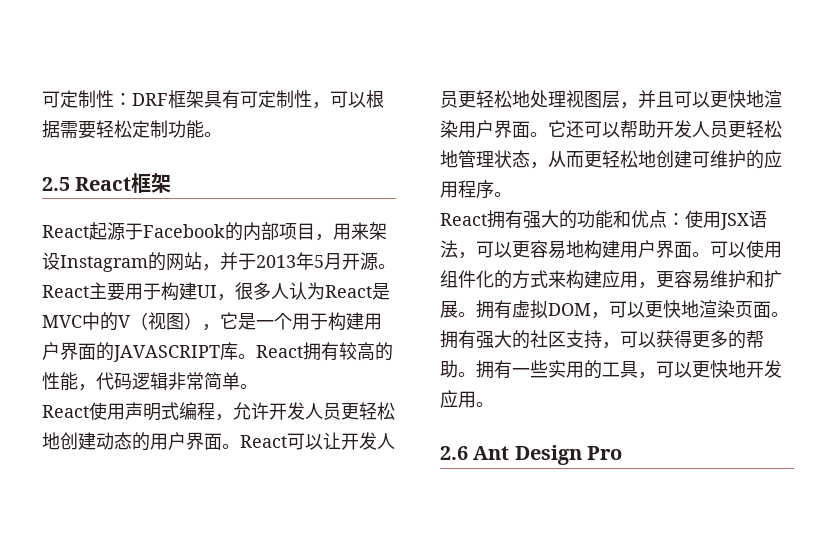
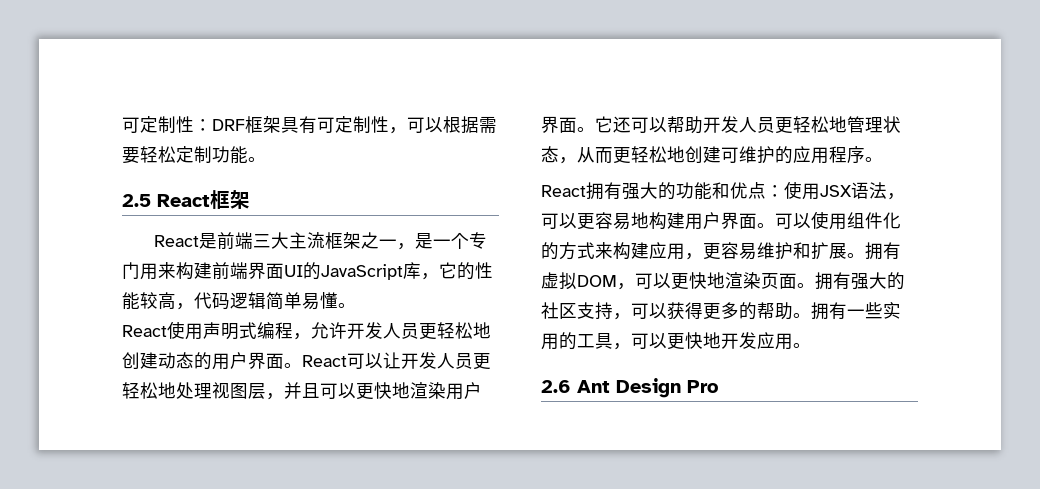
- React起源于Facebook的内部项目，用来架设Instagram的网站，并于2013年5月开源。React主要用于构建UI，很多人认为React是MVC中的V（视图），它是一个用于构建用户界面的JAVASCRIPT库。React拥有较高的性能，代码逻辑非常简单。
+ React是前端三大主流框架之一，是一个专门用来构建前端界面UI的JavaScript库，它的性能较高，代码逻辑简单易懂。

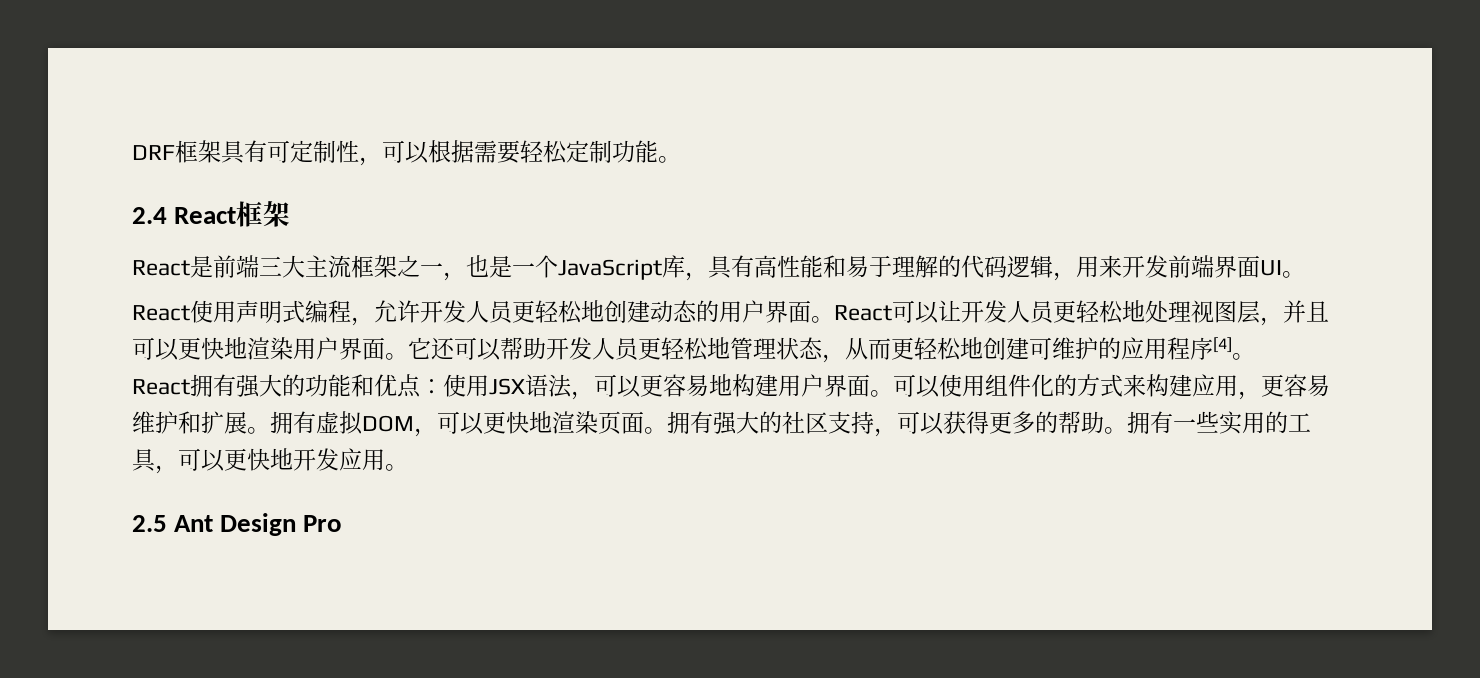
- 可定制性：DRF框架具有可定制性，可以根据需要轻松定制功能。
+ DRF框架具有可定制性，可以根据需要轻松定制功能。
- 2.5 React框架
+ 2.4 React框架
- React是前端三大主流框架之一，是一个专门用来构建前端界面UI的JavaScript库，它的性能较高，代码逻辑简单易懂。
+ React是前端三大主流框架之一，也是一个JavaScript库，具有高性能和易于理解的代码逻辑，用来开发前端界面UI。
- 它还可以帮助开发人员更轻松地管理状态，从而更轻松地创建可维护的应用程序。
+ 它还可以帮助开发人员更轻松地管理状态，从而更轻松地创建可维护的应用程序[4]。
- 2.6 Ant Design Pro
+ 2.5 Ant Design Pro

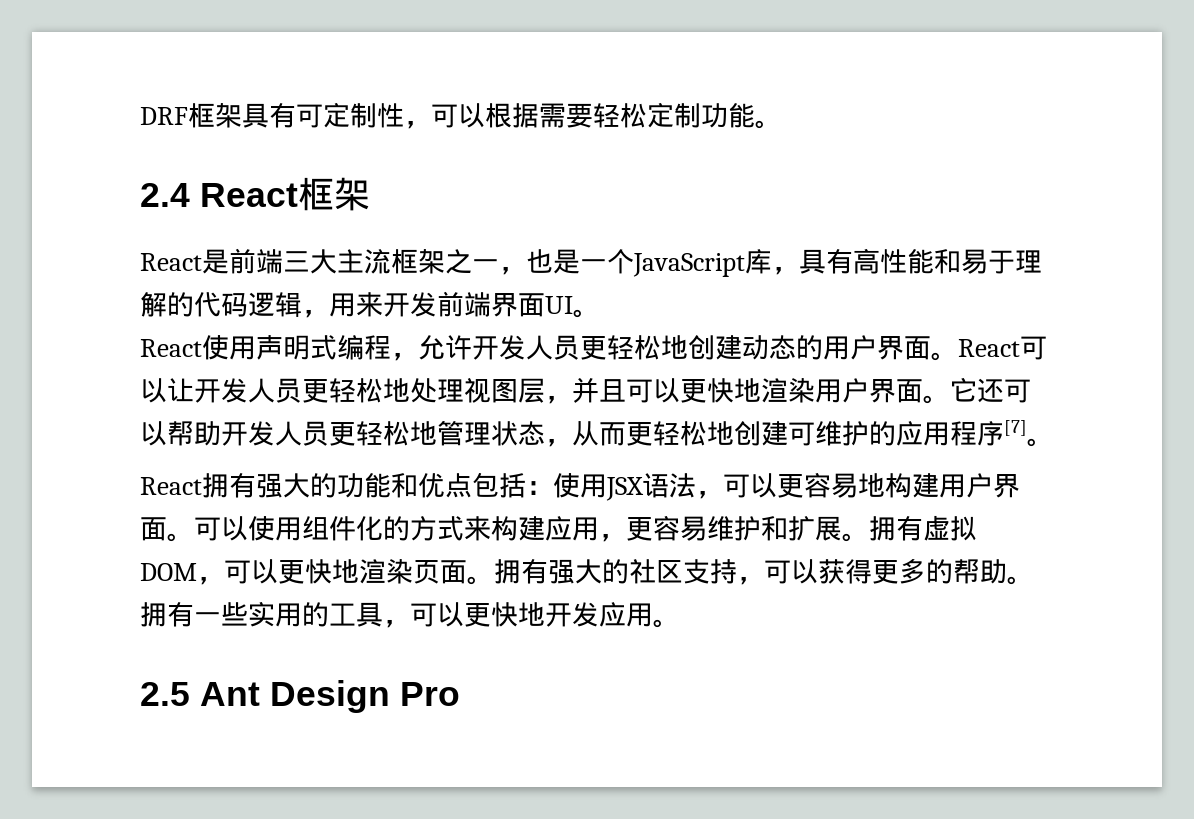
- 它还可以帮助开发人员更轻松地管理状态，从而更轻松地创建可维护的应用程序[4]。
+ 它还可以帮助开发人员更轻松地管理状态，从而更轻松地创建可维护的应用程序[7]。
- React拥有强大的功能和优点：使用JSX语法，可以更容易地构建用户界面。
+ React拥有强大的功能和优点包括：使用JSX语法，可以更容易地构建用户界面。

